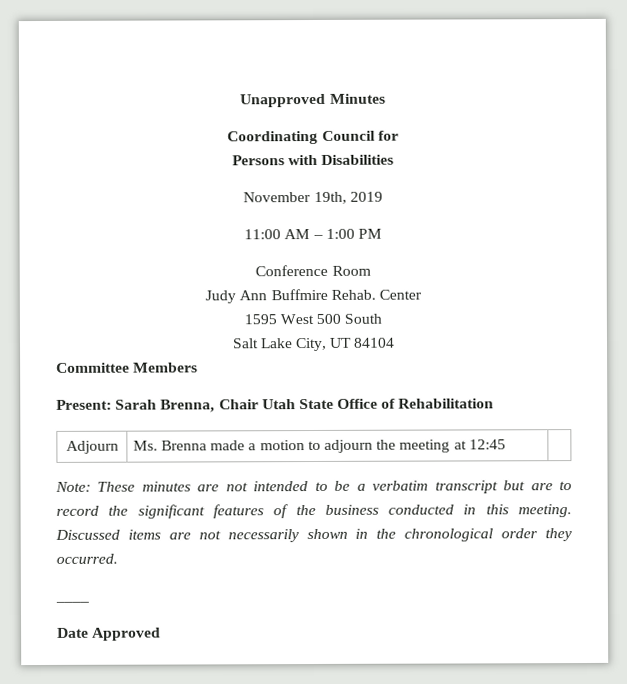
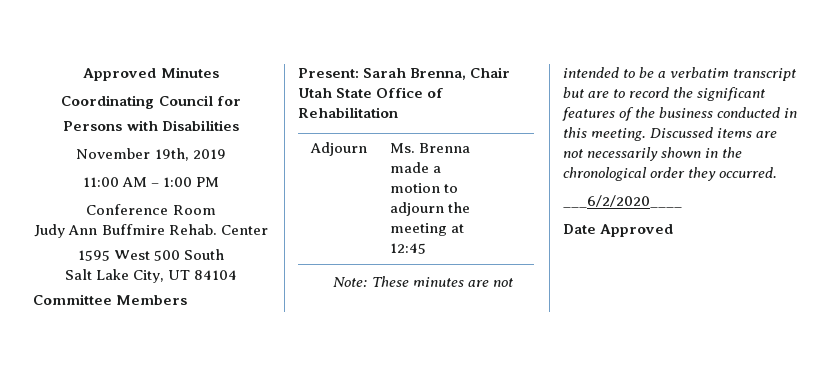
- Unapproved Minutes
+ Approved Minutes
- ____
+ ___6/2/2020____

